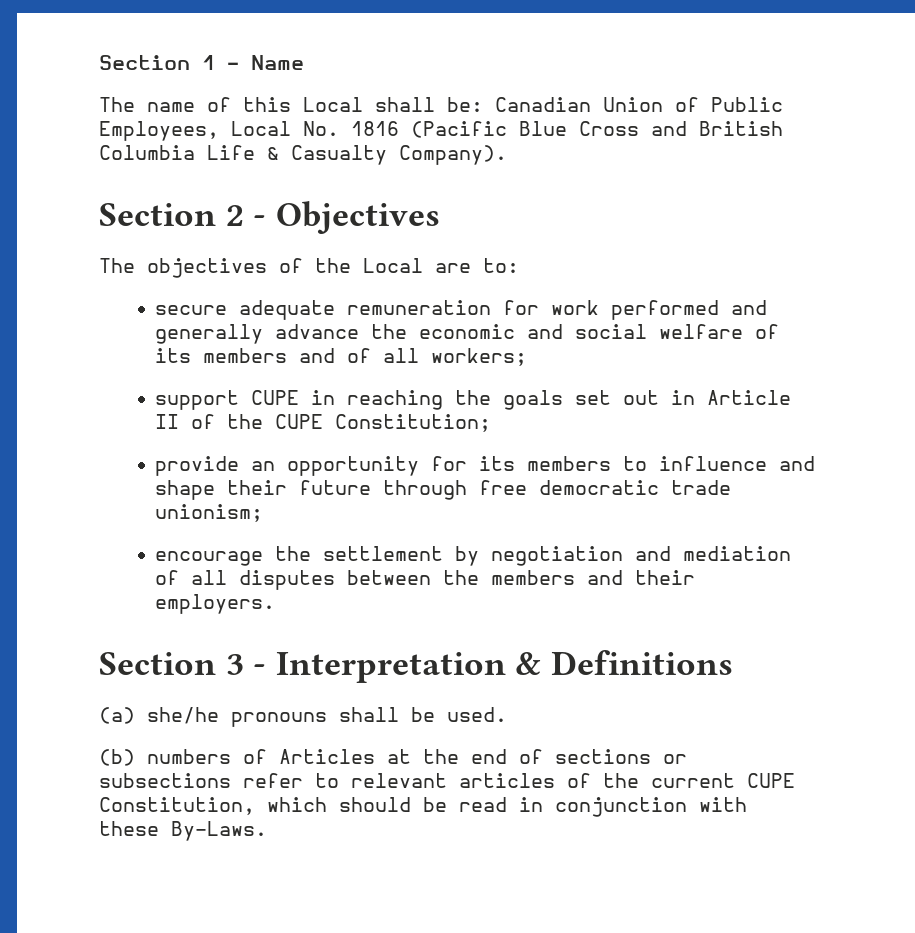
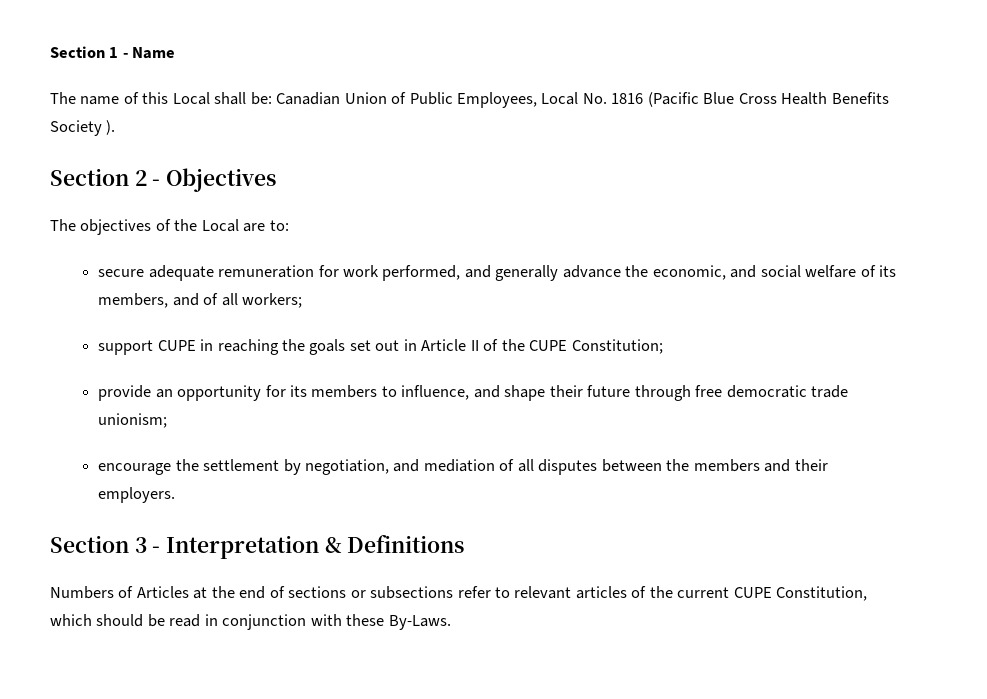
- The name of this Local shall be: Canadian Union of Public Employees, Local No. 1816 (Pacific Blue Cross and British Columbia Life & Casualty Company).
+ The name of this Local shall be: Canadian Union of Public Employees, Local No. 1816 (Pacific Blue Cross Health Benefits Society ).
- secure adequate remuneration for work performed and generally advance the economic and social welfare of its members and of all workers;
+ secure adequate remuneration for work performed, and generally advance the economic, and social welfare of its members, and of all workers;
- provide an opportunity for its members to influence and shape their future through free democratic trade unionism;
+ provide an opportunity for its members to influence, and shape their future through free democratic trade unionism;
- encourage the settlement by negotiation and mediation of all disputes between the members and their employers.
+ encourage the settlement by negotiation, and mediation of all disputes between the members and their employers.
- (a) she/he pronouns shall be used.
- (b) numbers of Articles at the end of sections or subsections refer to relevant articles of the current CUPE Constitution, which should be read in conjunction with these By-Laws.
+ Numbers of Articles at the end of sections or subsections refer to relevant articles of the current CUPE Constitution, which should be read in conjunction with these By-Laws.

